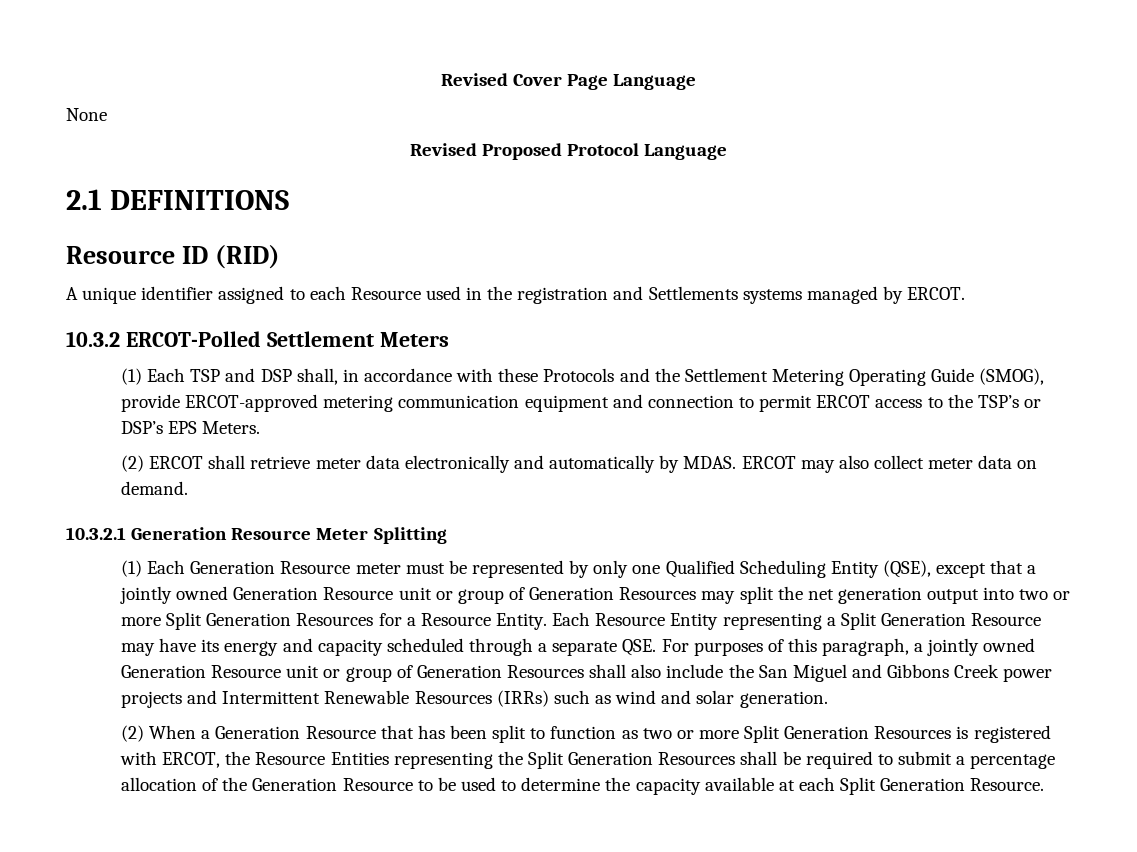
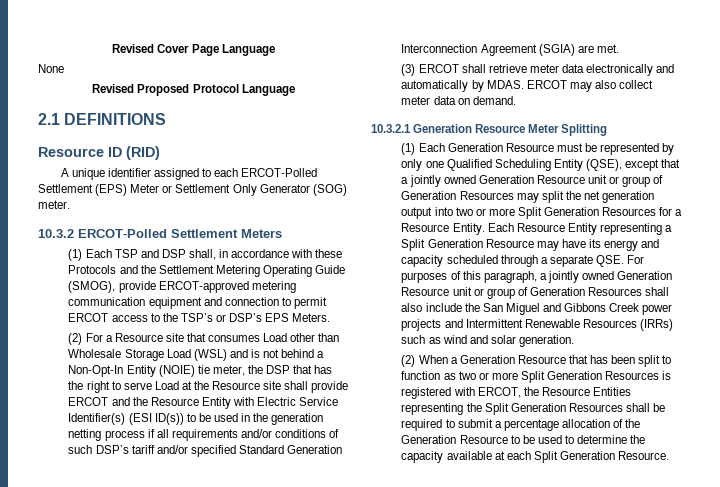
- A unique identifier assigned to each Resource used in the registration and Settlements systems managed by ERCOT.
+ A unique identifier assigned to each ERCOT-Polled Settlement (EPS) Meter or Settlement Only Generator (SOG) meter.
- (2) ERCOT shall retrieve meter data electronically and automatically by MDAS.
+ (2) For a Resource site that consumes Load other than Wholesale Storage Load (WSL) and is not behind a Non-Opt-In Entity (NOIE) tie meter, the DSP that has the right to serve Load at the Resource site shall provide ERCOT and the Resource Entity with Electric Service Identifier(s) (ESI ID(s)) to be used in the generation netting process if all requirements and/or conditions of such DSP’s tariff and/or specified Standard Generation Interconnection Agreement (SGIA) are met.
+ (3) ERCOT shall retrieve meter data electronically and automatically by MDAS.
- (1) Each Generation Resource meter must be represented by only one Qualified Scheduling Entity (QSE), except that a jointly owned Generation Resource unit or group of Generation Resources may split the net generation output into two or more Split Generation Resources for a Resource Entity.
+ (1) Each Generation Resource must be represented by only one Qualified Scheduling Entity (QSE), except that a jointly owned Generation Resource unit or group of Generation Resources may split the net generation output into two or more Split Generation Resources for a Resource Entity.

